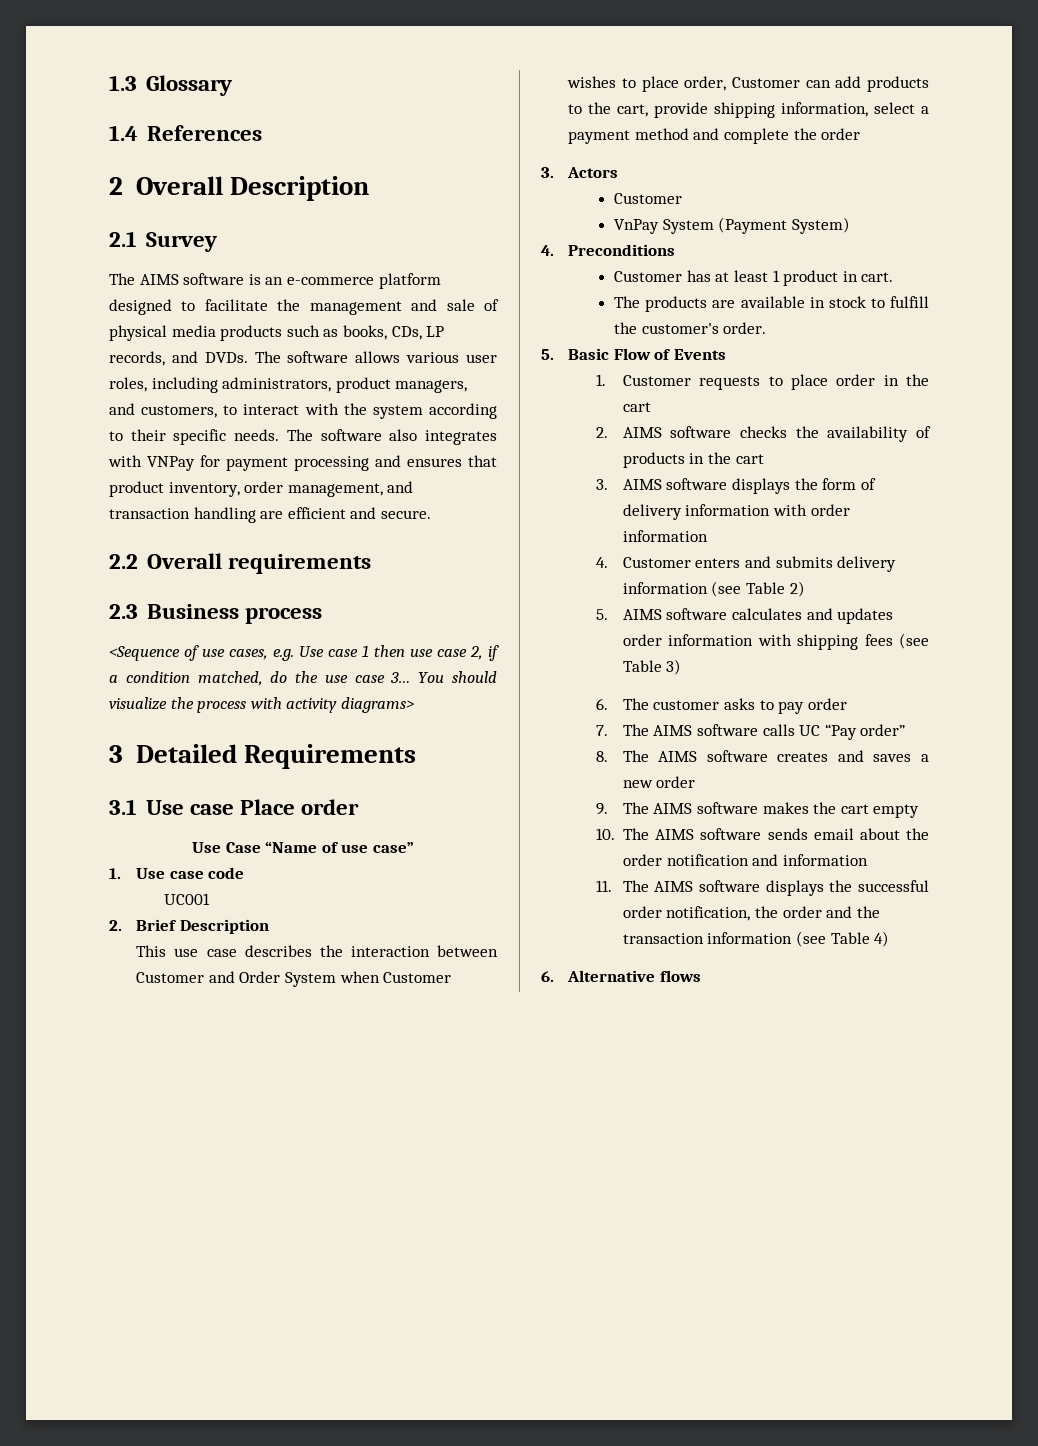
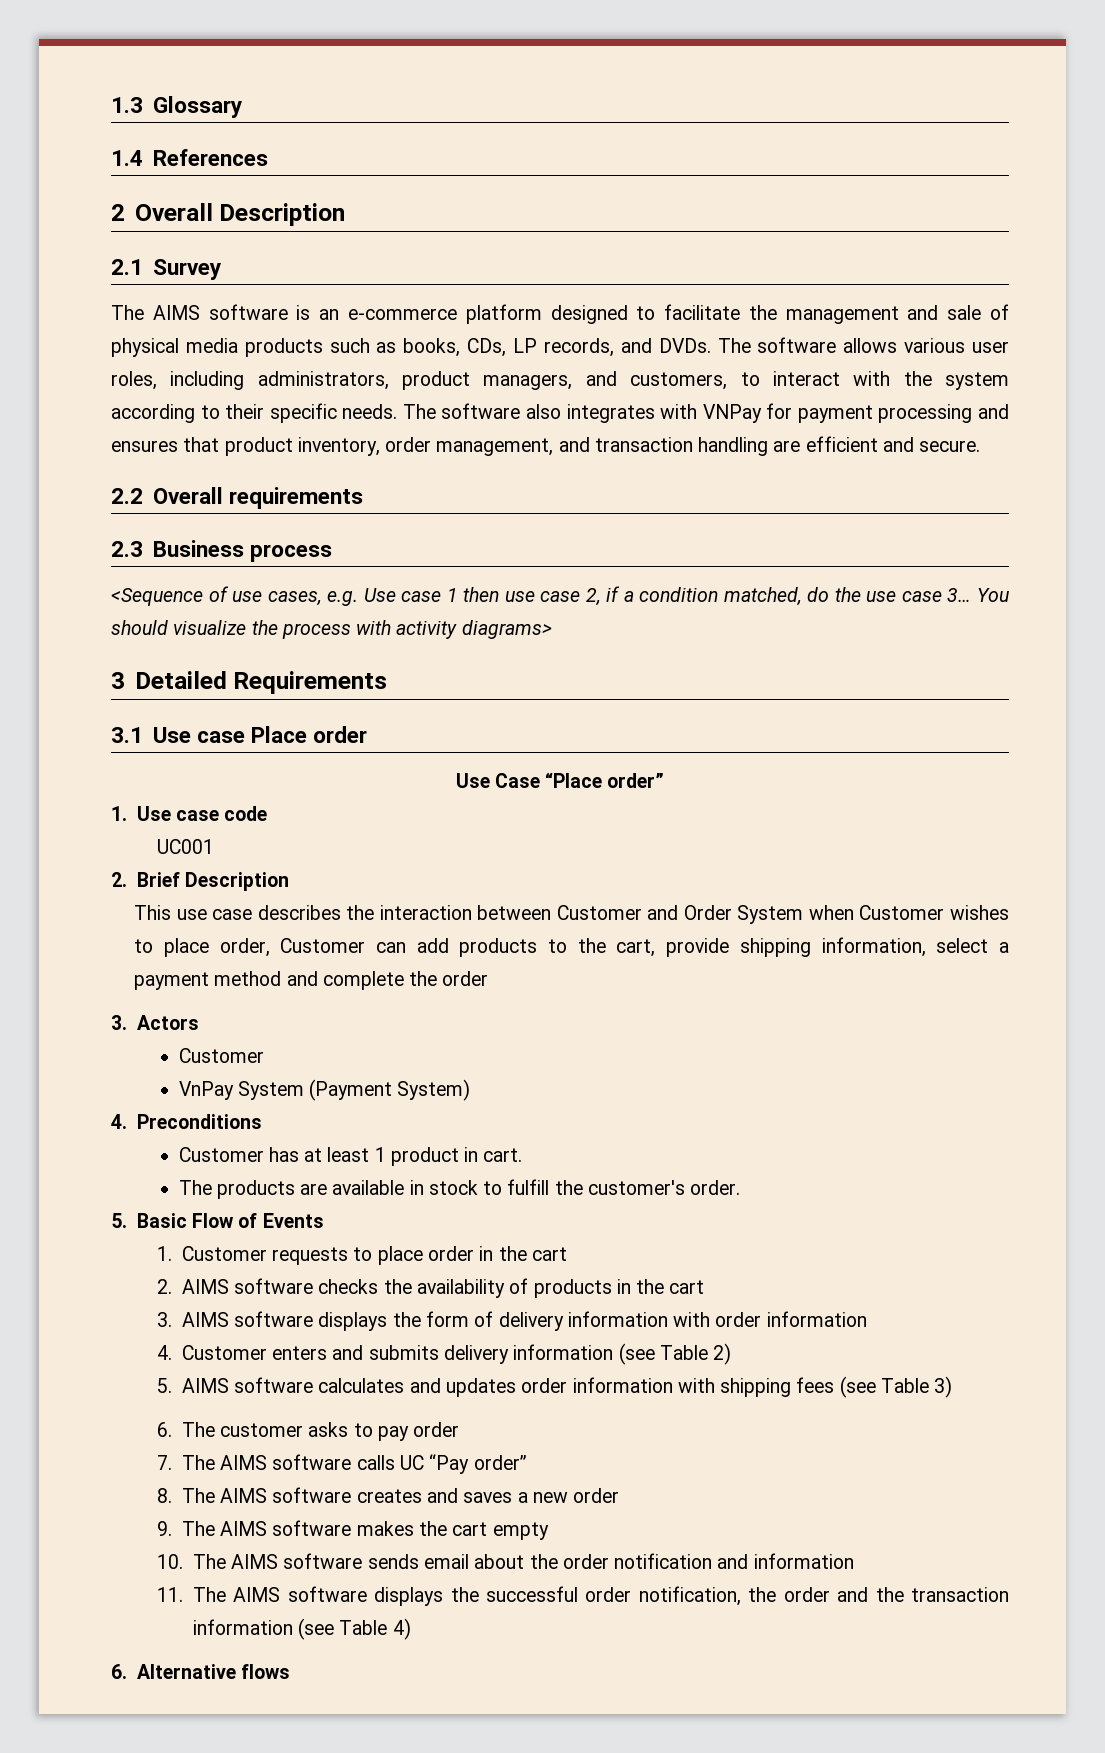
- Use Case “Name of use case”
+ Use Case “Place order”

